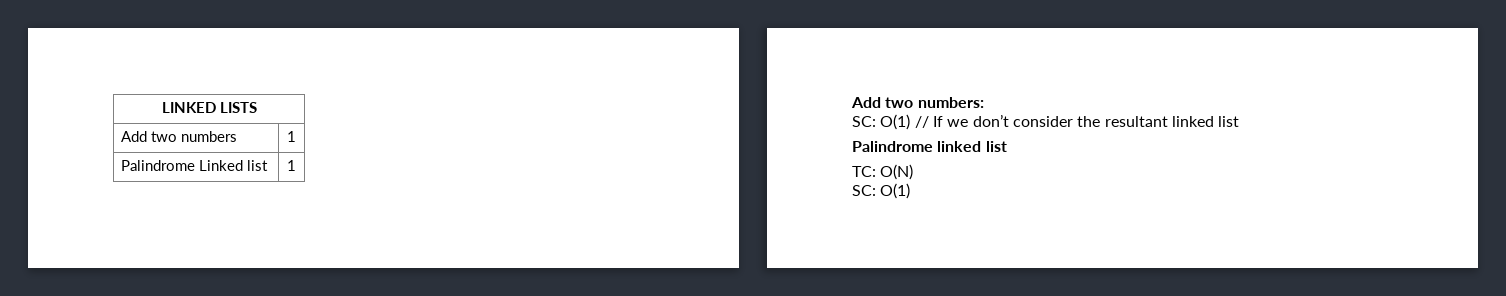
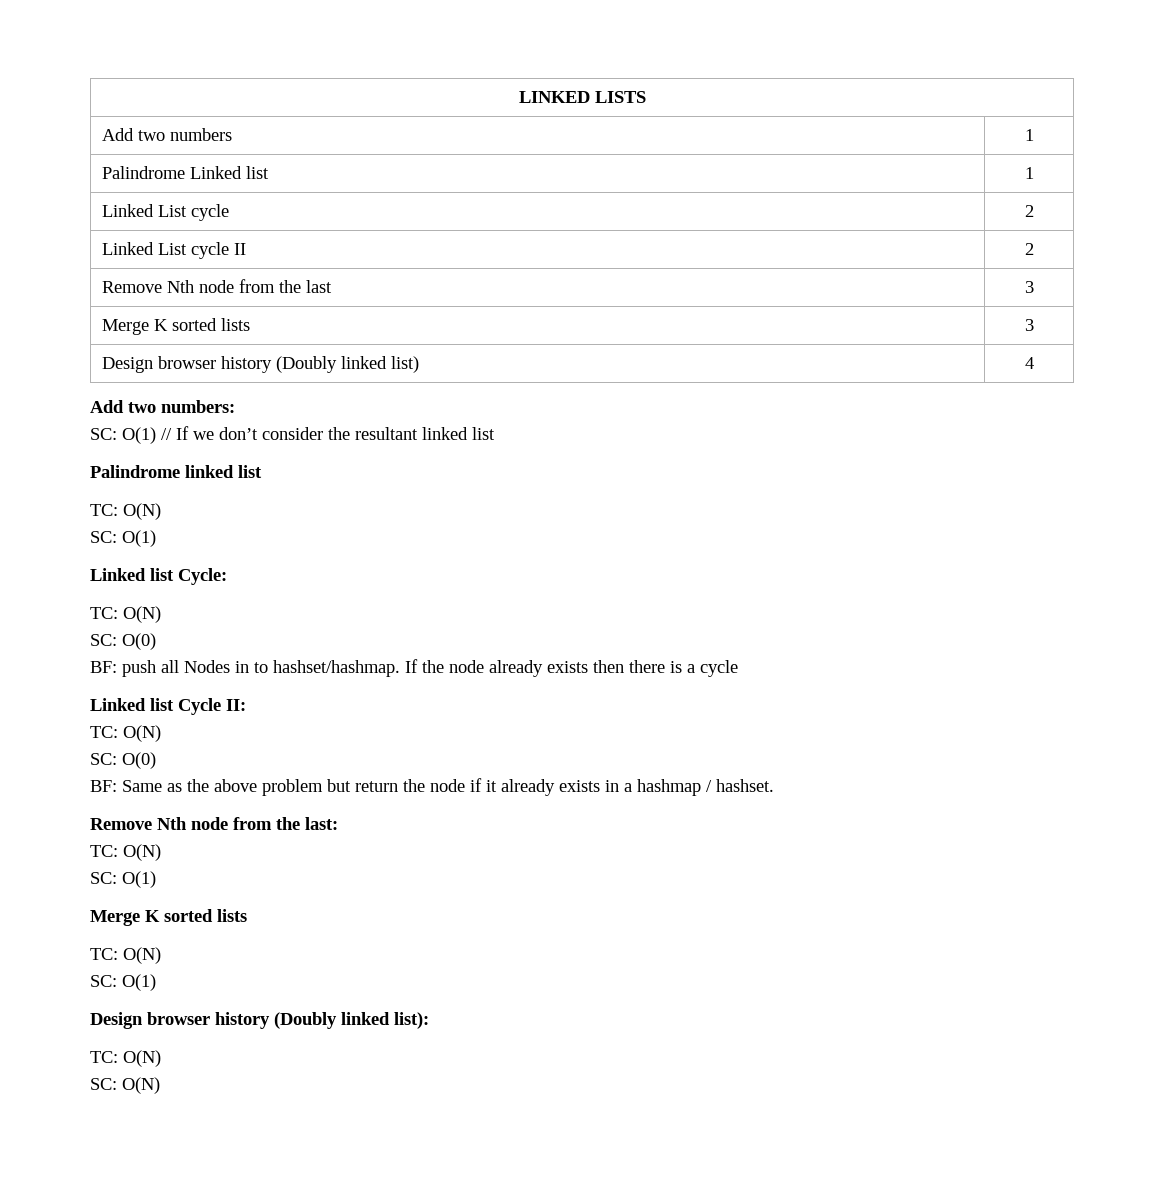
+ Linked List cycle | 2
+ Linked List cycle II | 2
+ Remove Nth node from the last | 3
+ Merge K sorted lists | 3
+ Design browser history (Doubly linked list) | 4
+ Linked list Cycle:
+ TC: O(N)
+ SC: O(0)
+ BF: push all Nodes in to hashset/hashmap. If the node already exists then there is a cycle
+ Linked list Cycle II:
+ TC: O(N)
+ SC: O(0)
+ BF: Same as the above problem but return the node if it already exists in a hashmap / hashset.
+ Remove Nth node from the last:
+ TC: O(N)
+ SC: O(1)
+ Merge K sorted lists
+ TC: O(N)
+ SC: O(1)
+ Design browser history (Doubly linked list):
+ TC: O(N)
+ SC: O(N)

